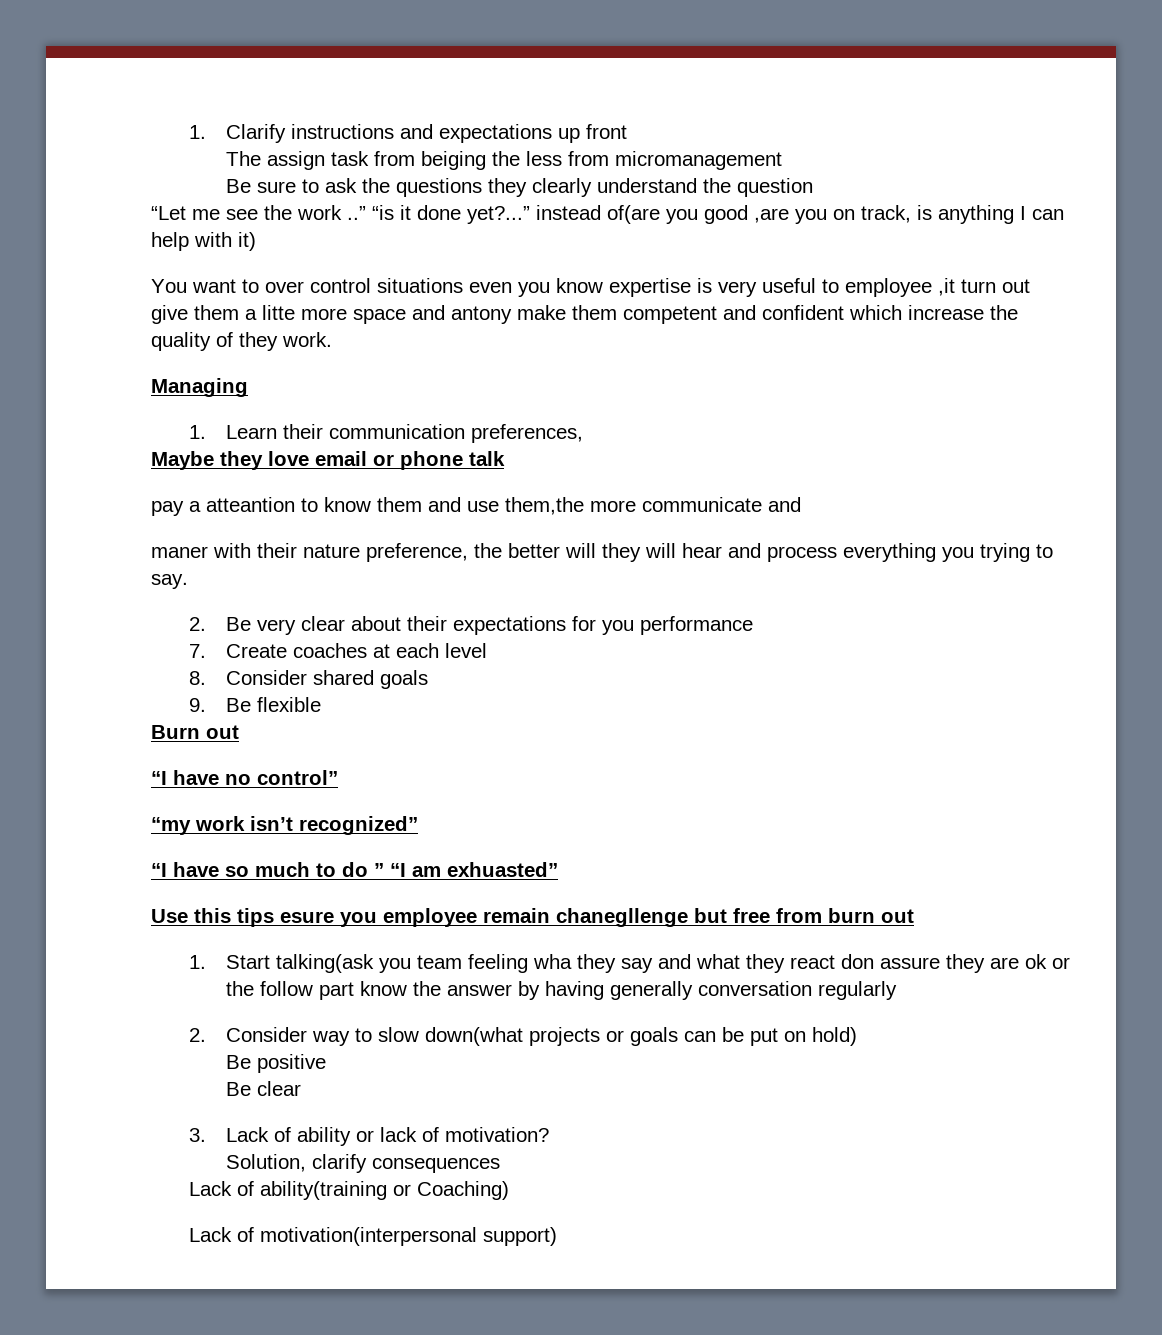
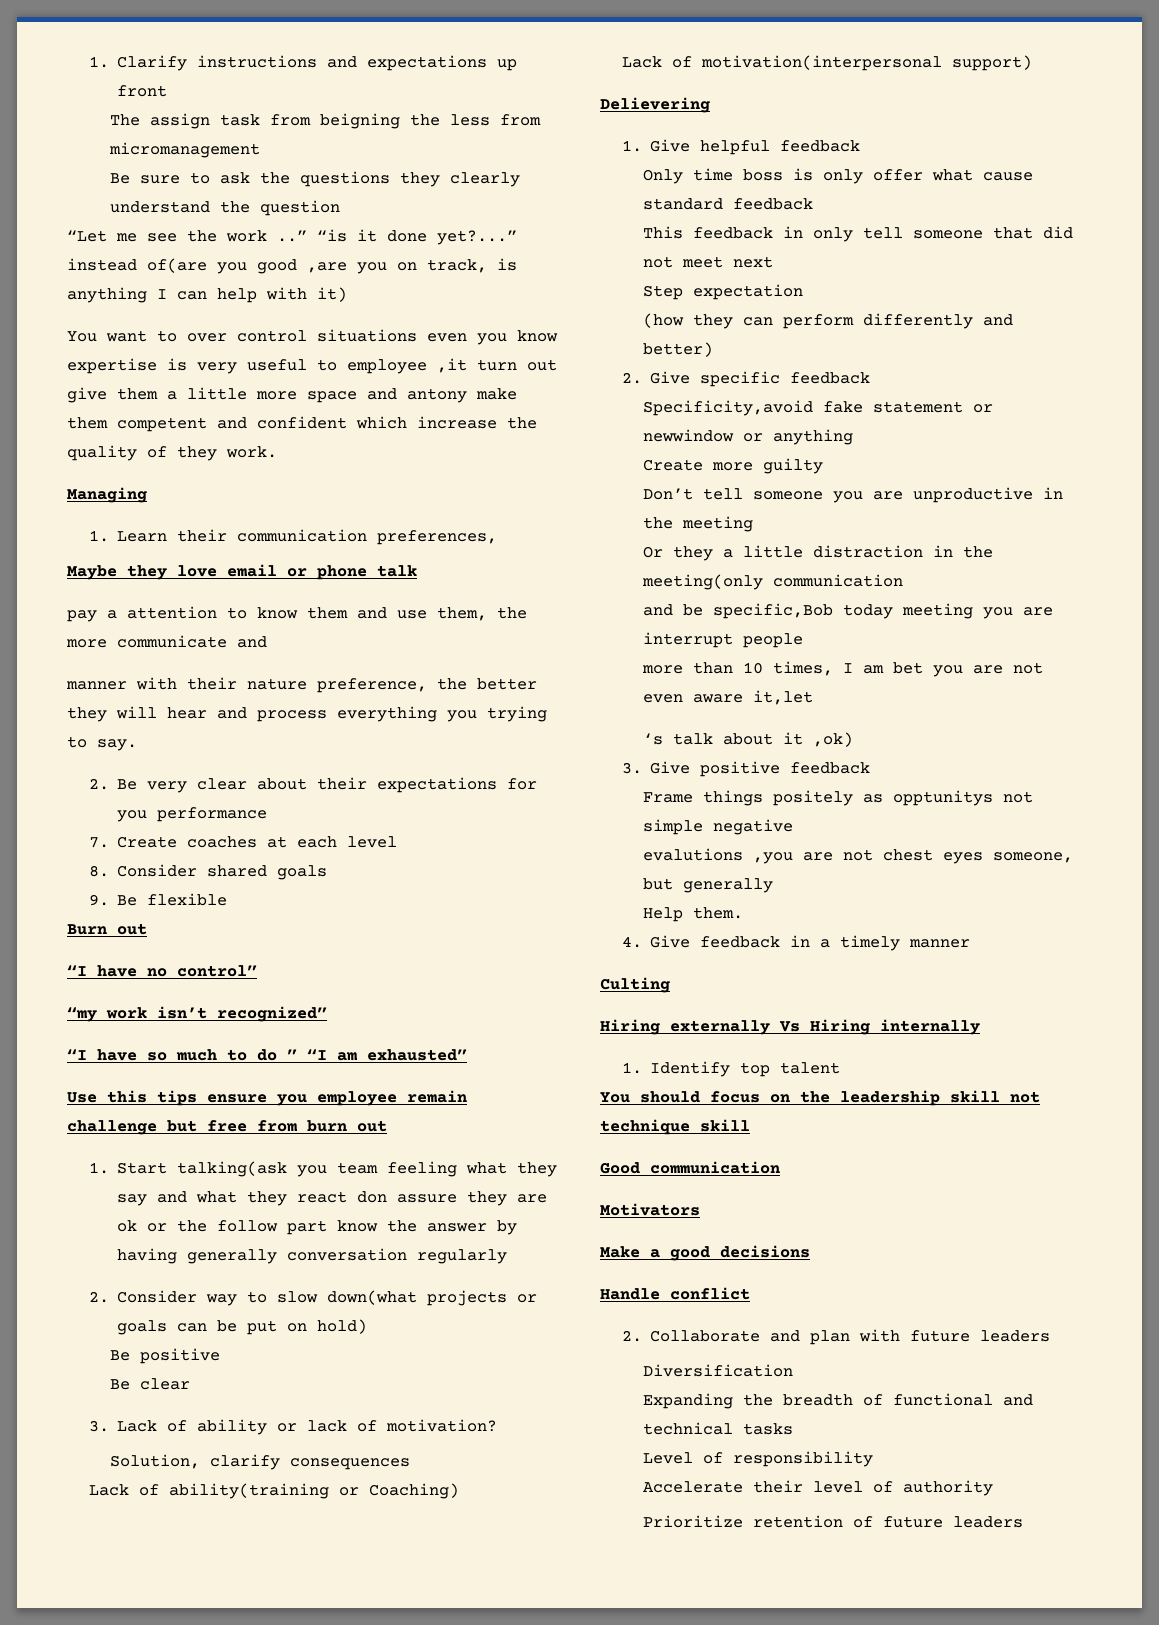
- The assign task from beiging the less from micromanagement
+ The assign task from beigning the less from micromanagement
- You want to over control situations even you know expertise is very useful to employee ,it turn out give them a litte more space and antony make them competent and confident which increase the quality of they work.
+ You want to over control situations even you know expertise is very useful to employee ,it turn out give them a little more space and antony make them competent and confident which increase the quality of they work.
- pay a atteantion to know them and use them,the more communicate and
+ pay a attention to know them and use them, the more communicate and
- maner with their nature preference, the better will they will hear and process everything you trying to say.
+ manner with their nature preference, the better they will hear and process everything you trying to say.
- “I have so much to do ” “I am exhuasted”
+ “I have so much to do ” “I am exhausted”
- Use this tips esure you employee remain chanegllenge but free from burn out
+ Use this tips ensure you employee remain challenge but free from burn out
- 1. Start talking(ask you team feeling wha they say and what they react don assure they are ok or the follow part know the answer by having generally conversation regularly
+ 1. Start talking(ask you team feeling what they say and what they react don assure they are ok or the follow part know the answer by having generally conversation regularly
+ Delievering
+ 1. Give helpful feedback
+ Only time boss is only offer what cause standard feedback
+ This feedback in only tell someone that did not meet next
+ Step expectation
+ (how they can perform differently and better)
+ 2. Give specific feedback
+ Specificity,avoid fake statement or newwindow or anything
+ Create more guilty
+ Don’t tell someone you are unproductive in the meeting
+ Or they a little distraction in the meeting(only communication
+ and be specific,Bob today meeting you are interrupt people
+ more than 10 times, I am bet you are not even aware it,let
+ ‘s talk about it ,ok)
+ 3. Give positive feedback
+ Frame things positely as opptunitys not simple negative
+ evalutions ,you are not chest eyes someone, but generally
+ Help them.
+ 4. Give feedback in a timely manner
+ Culting
+ Hiring externally Vs Hiring internally
+ 1. Identify top talent
+ You should focus on the leadership skill not technique skill
+ Good communication
+ Motivators
+ Make a good decisions
+ Handle conflict
+ 2. Collaborate and plan with future leaders
+ Diversification
+ Expanding the breadth of functional and technical tasks
+ Level of responsibility
+ Accelerate their level of authority
+ Prioritize retention of future leaders

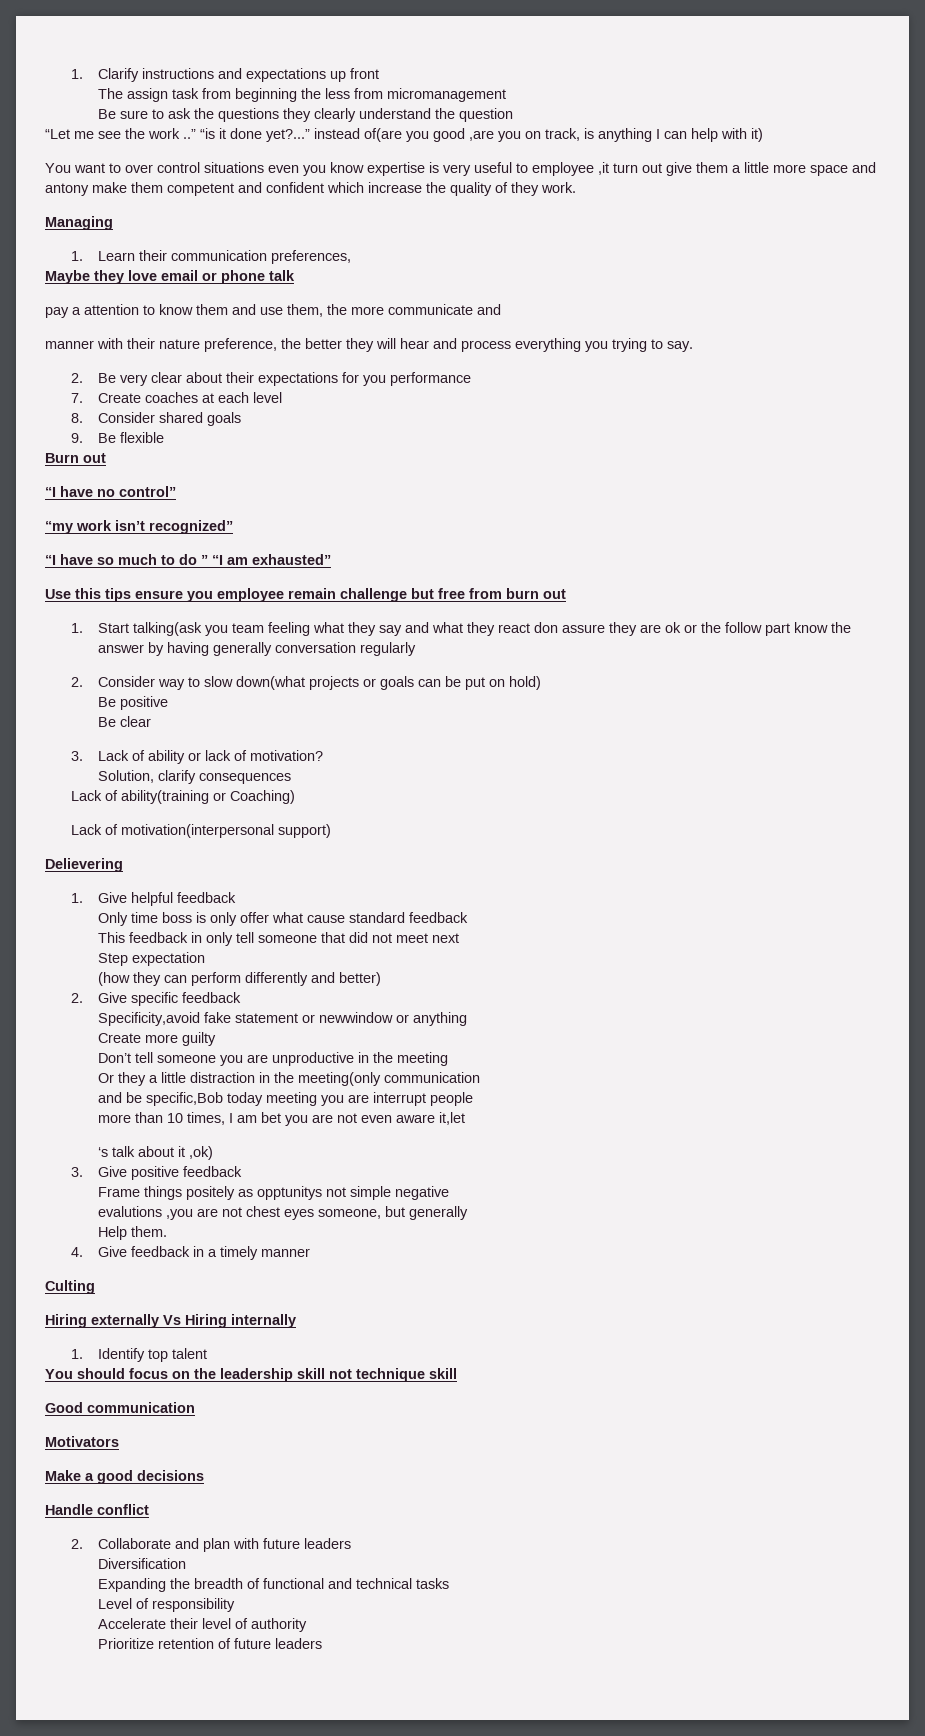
- The assign task from beigning the less from micromanagement
+ The assign task from beginning the less from micromanagement

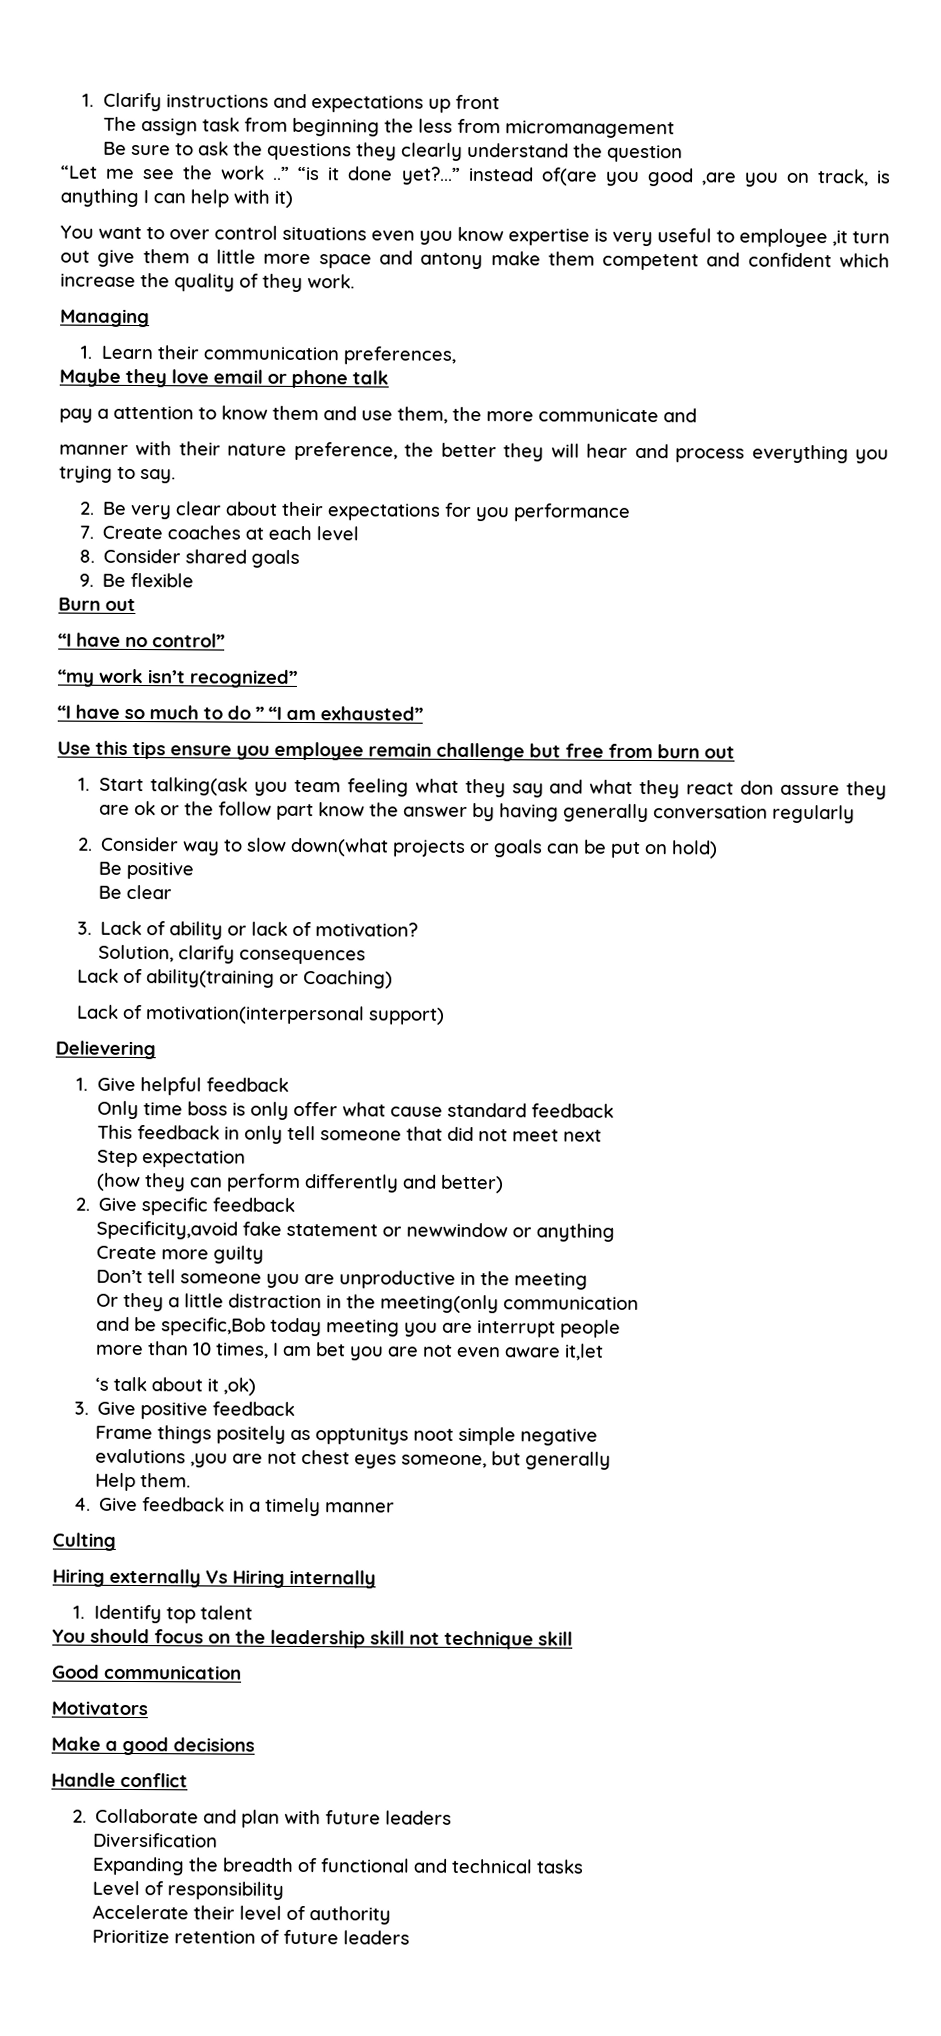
- Frame things positely as opptunitys not simple negative
+ Frame things positely as opptunitys noot simple negative

